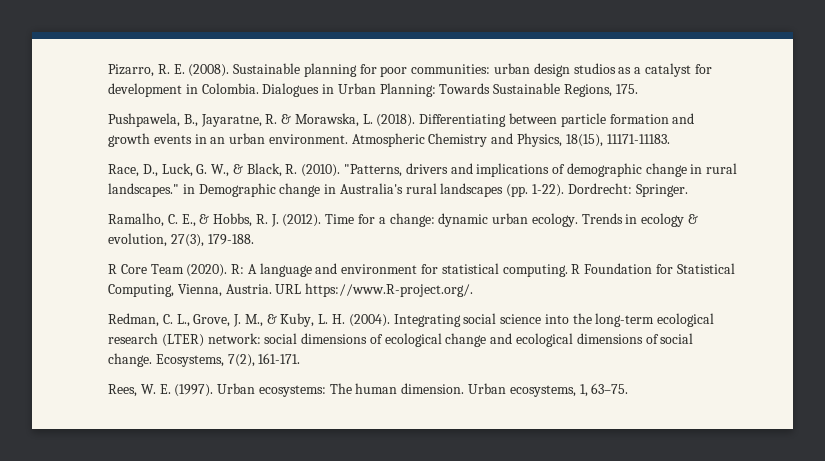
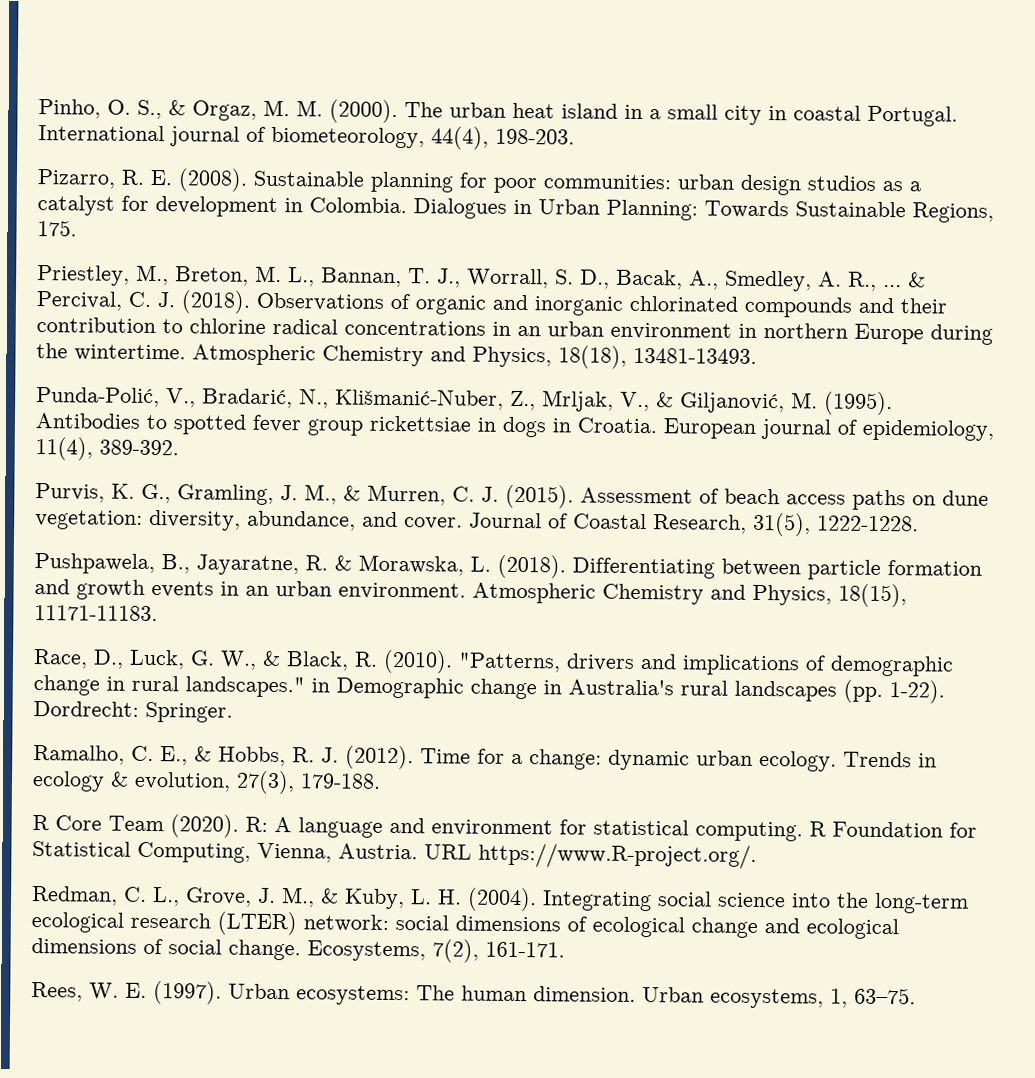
+ Pinho, O. S., & Orgaz, M. M. (2000). The urban heat island in a small city in coastal Portugal. International journal of biometeorology, 44(4), 198-203.
+ Priestley, M., Breton, M. L., Bannan, T. J., Worrall, S. D., Bacak, A., Smedley, A. R., ... & Percival, C. J. (2018). Observations of organic and inorganic chlorinated compounds and their contribution to chlorine radical concentrations in an urban environment in northern Europe during the wintertime. Atmospheric Chemistry and Physics, 18(18), 13481-13493.
+ Punda-Polić, V., Bradarić, N., Klišmanić-Nuber, Z., Mrljak, V., & Giljanović, M. (1995). Antibodies to spotted fever group rickettsiae in dogs in Croatia. European journal of epidemiology, 11(4), 389-392.
+ Purvis, K. G., Gramling, J. M., & Murren, C. J. (2015). Assessment of beach access paths on dune vegetation: diversity, abundance, and cover. Journal of Coastal Research, 31(5), 1222-1228.

